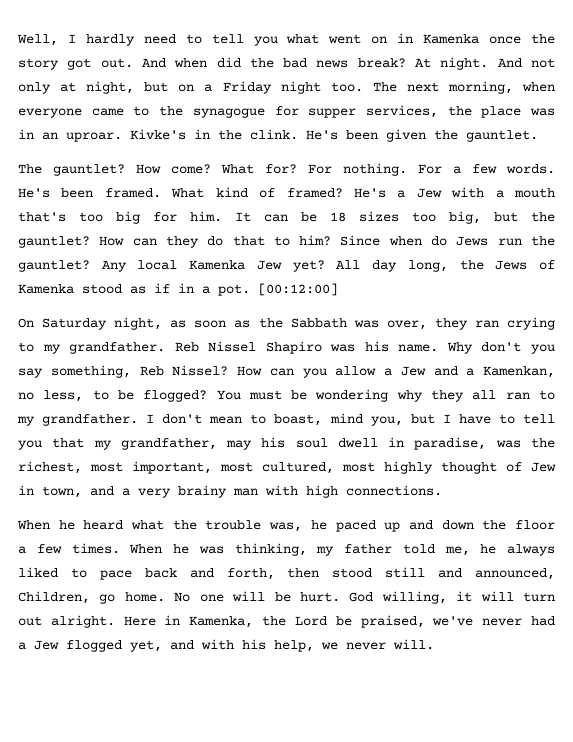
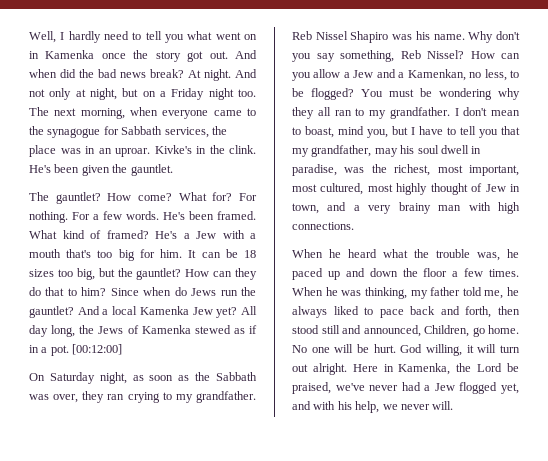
- The next morning, when everyone came to the synagogue for supper services, the place was in an uproar.
+ The next morning, when everyone came to the synagogue for Sabbath services, the place was in an uproar.
- Any local Kamenka Jew yet?
+ And a local Kamenka Jew yet?
- All day long, the Jews of Kamenka stood as if in a pot.
+ All day long, the Jews of Kamenka stewed as if in a pot.

